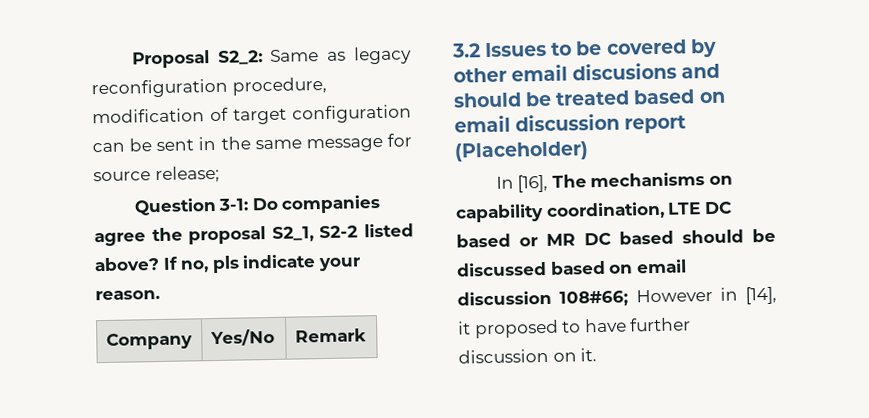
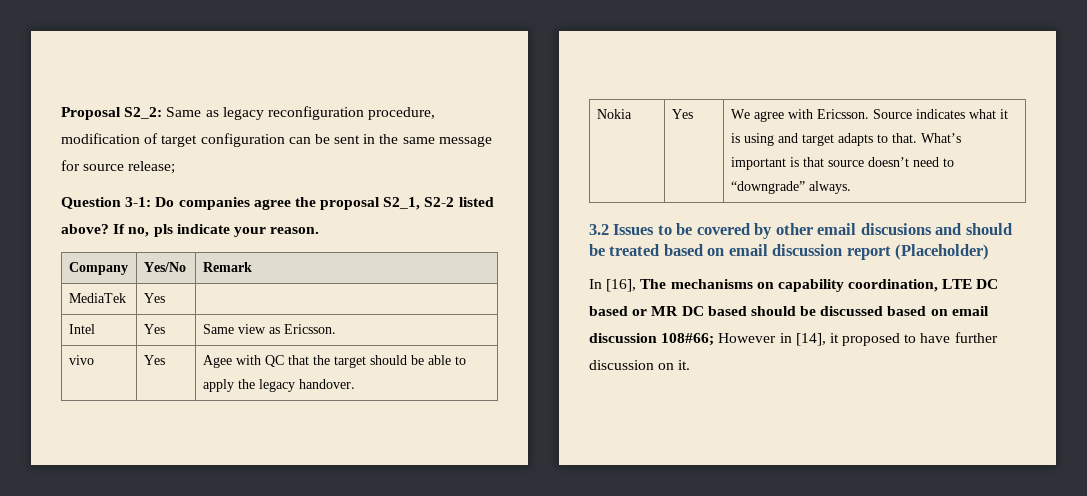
+ MediaTek | Yes |
+ Intel | Yes | Same view as Ericsson.
+ vivo | Yes | Agee with QC that the target should be able to apply the legacy handover.
+ Nokia | Yes | We agree with Ericsson. Source indicates what it is using and target adapts to that. What’s important is that source doesn’t need to “downgrade” always.

